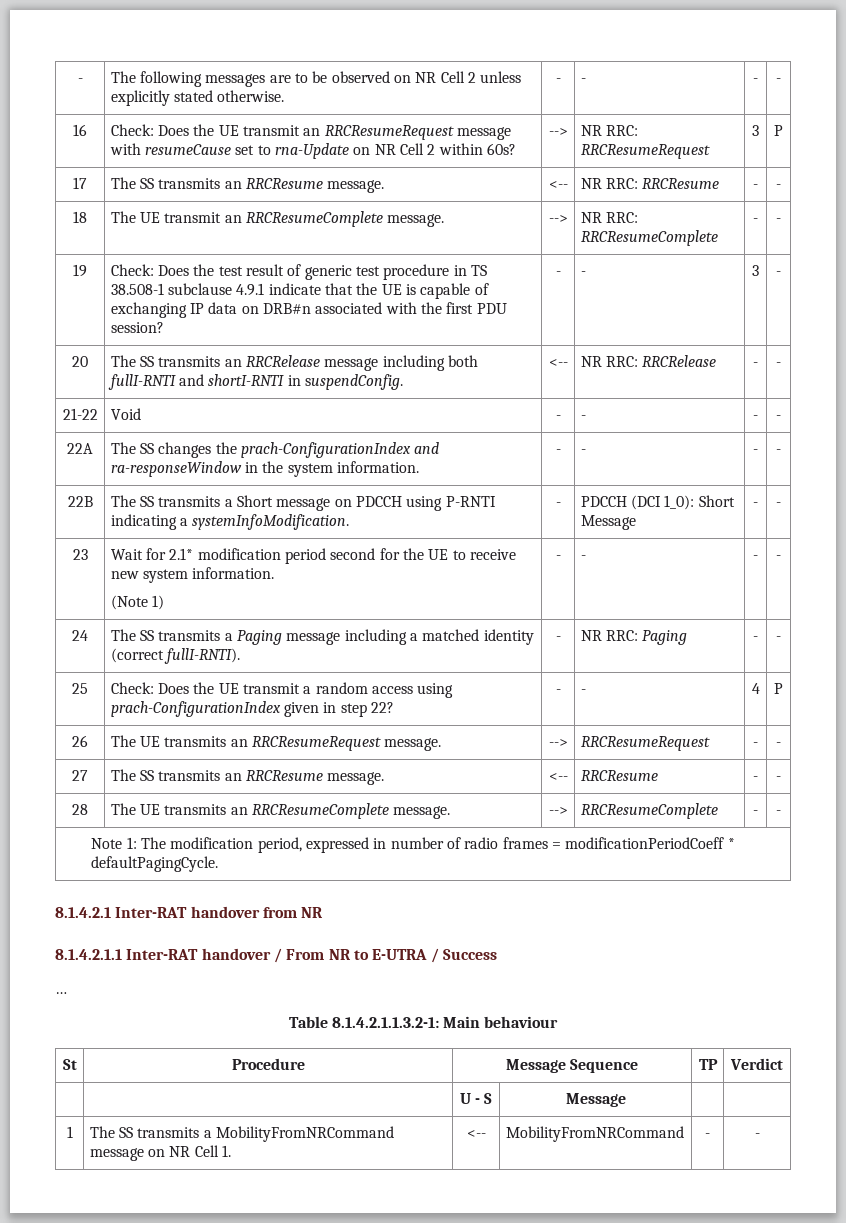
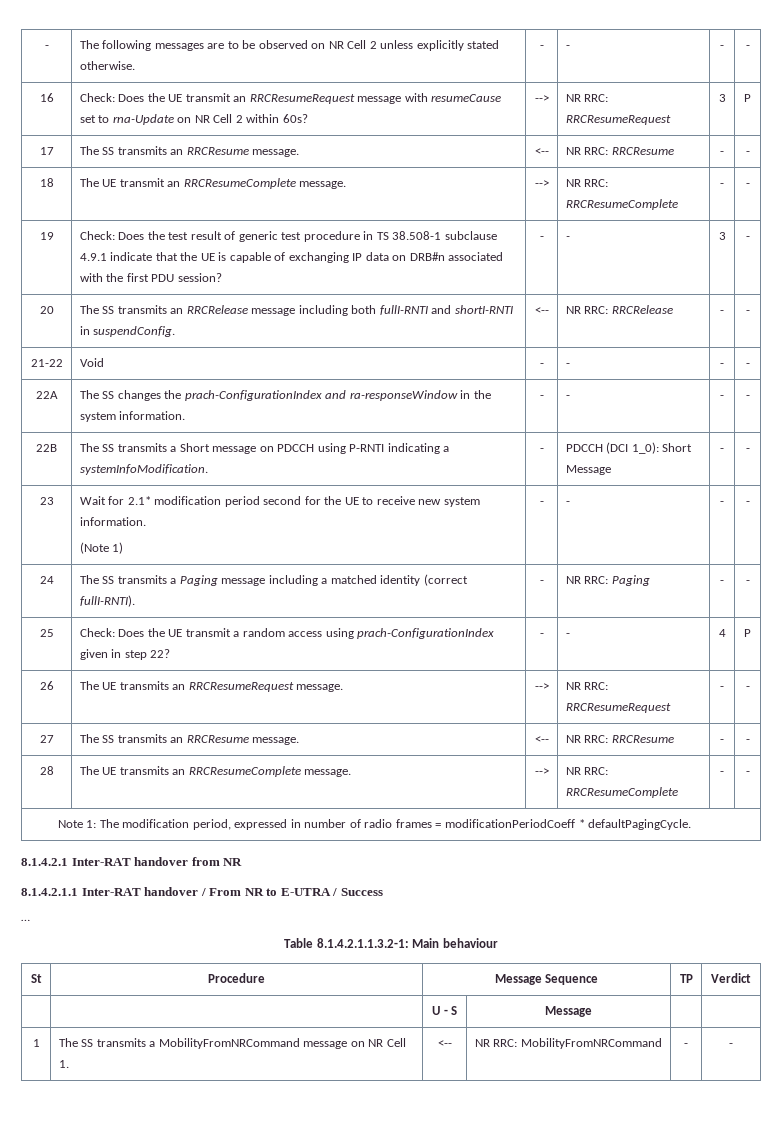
- 26 | The UE transmits an RRCResumeRequest message. | --> | RRCResumeRequest | - | -
+ 26 | The UE transmits an RRCResumeRequest message. | --> | NR RRC: RRCResumeRequest | - | -
- 27 | The SS transmits an RRCResume message. | <-- | RRCResume | - | -
+ 27 | The SS transmits an RRCResume message. | <-- | NR RRC: RRCResume | - | -
- 28 | The UE transmits an RRCResumeComplete message. | --> | RRCResumeComplete | - | -
+ 28 | The UE transmits an RRCResumeComplete message. | --> | NR RRC: RRCResumeComplete | - | -
- 1 | The SS transmits a MobilityFromNRCommand message on NR Cell 1. | <-- | MobilityFromNRCommand | - | -
+ 1 | The SS transmits a MobilityFromNRCommand message on NR Cell 1. | <-- | NR RRC: MobilityFromNRCommand | - | -

